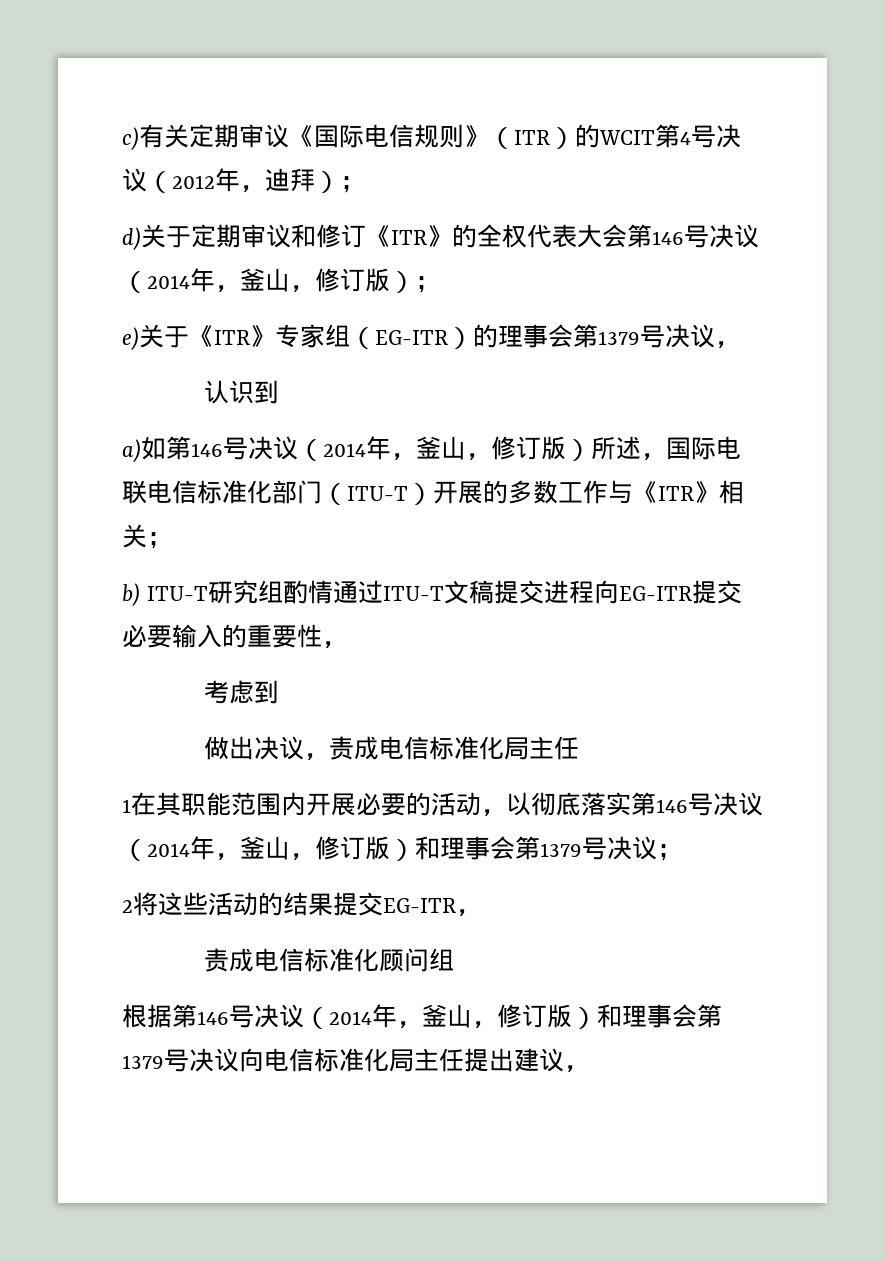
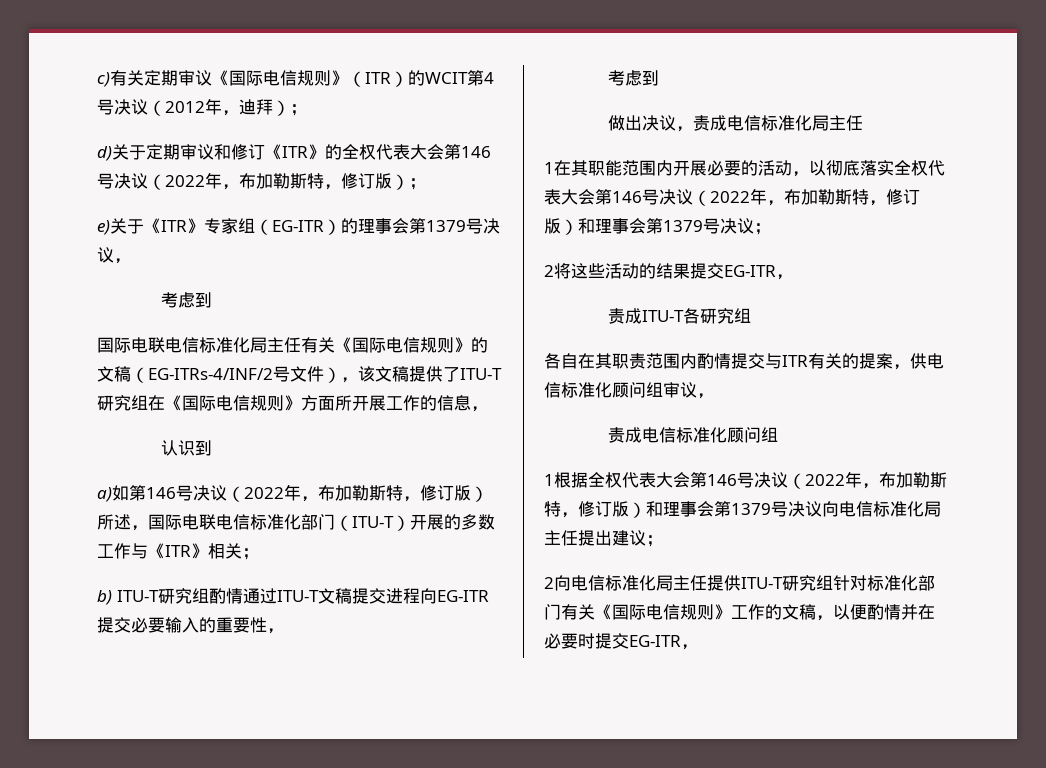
- d)关于定期审议和修订《ITR》的全权代表大会第146号决议（2014年，釜山，修订版）；
+ d)关于定期审议和修订《ITR》的全权代表大会第146号决议（2022年，布加勒斯特，修订版）；
  e)关于《ITR》专家组（EG-ITR）的理事会第1379号决议，
+ 考虑到
+ 国际电联电信标准化局主任有关《国际电信规则》的文稿（EG-ITRs-4/INF/2号文件），该文稿提供了ITU-T研究组在《国际电信规则》方面所开展工作的信息，
- a)如第146号决议（2014年，釜山，修订版）所述，国际电联电信标准化部门（ITU-T）开展的多数工作与《ITR》相关；
+ a)如第146号决议（2022年，布加勒斯特，修订版）所述，国际电联电信标准化部门（ITU-T）开展的多数工作与《ITR》相关；
- 1在其职能范围内开展必要的活动，以彻底落实第146号决议（2014年，釜山，修订版）和理事会第1379号决议；
+ 1在其职能范围内开展必要的活动，以彻底落实全权代表大会第146号决议（2022年，布加勒斯特，修订版）和理事会第1379号决议；
+ 责成ITU-T各研究组
+ 各自在其职责范围内酌情提交与ITR有关的提案，供电信标准化顾问组审议，
- 根据第146号决议（2014年，釜山，修订版）和理事会第1379号决议向电信标准化局主任提出建议，
+ 1根据全权代表大会第146号决议（2022年，布加勒斯特，修订版）和理事会第1379号决议向电信标准化局主任提出建议；
+ 2向电信标准化局主任提供ITU-T研究组针对标准化部门有关《国际电信规则》工作的文稿，以便酌情并在必要时提交EG-ITR，

